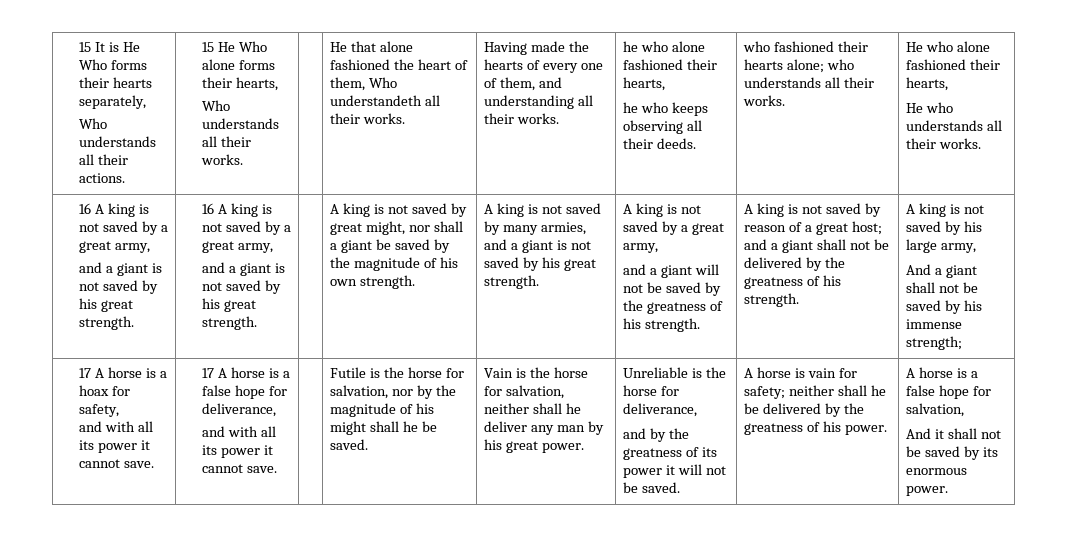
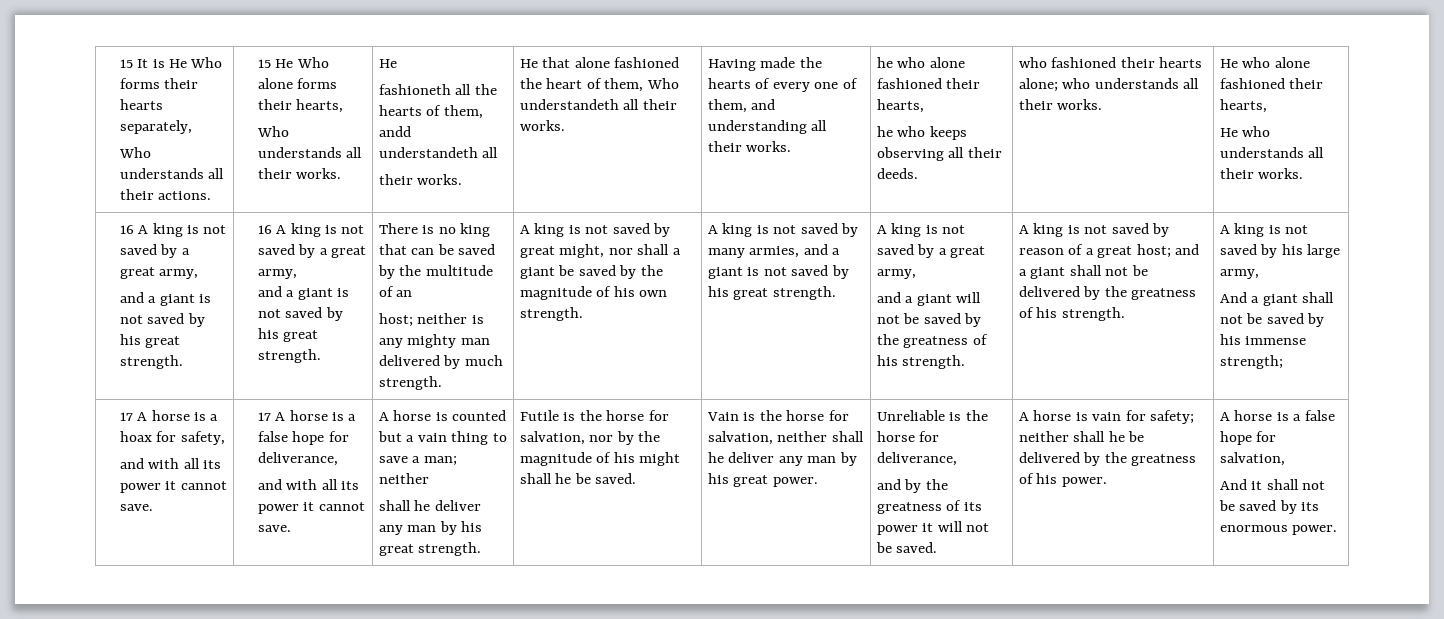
- Who understands all their works.
+ Who understands all their works. | He
+ fashioneth all the hearts of them, andd understandeth all
+ their works.
+ There is no king that can be saved by the multitude of an
+ host; neither is any mighty man delivered by much strength.
+ A horse is counted but a vain thing to save a man; neither
+ shall he deliver any man by his great strength.

